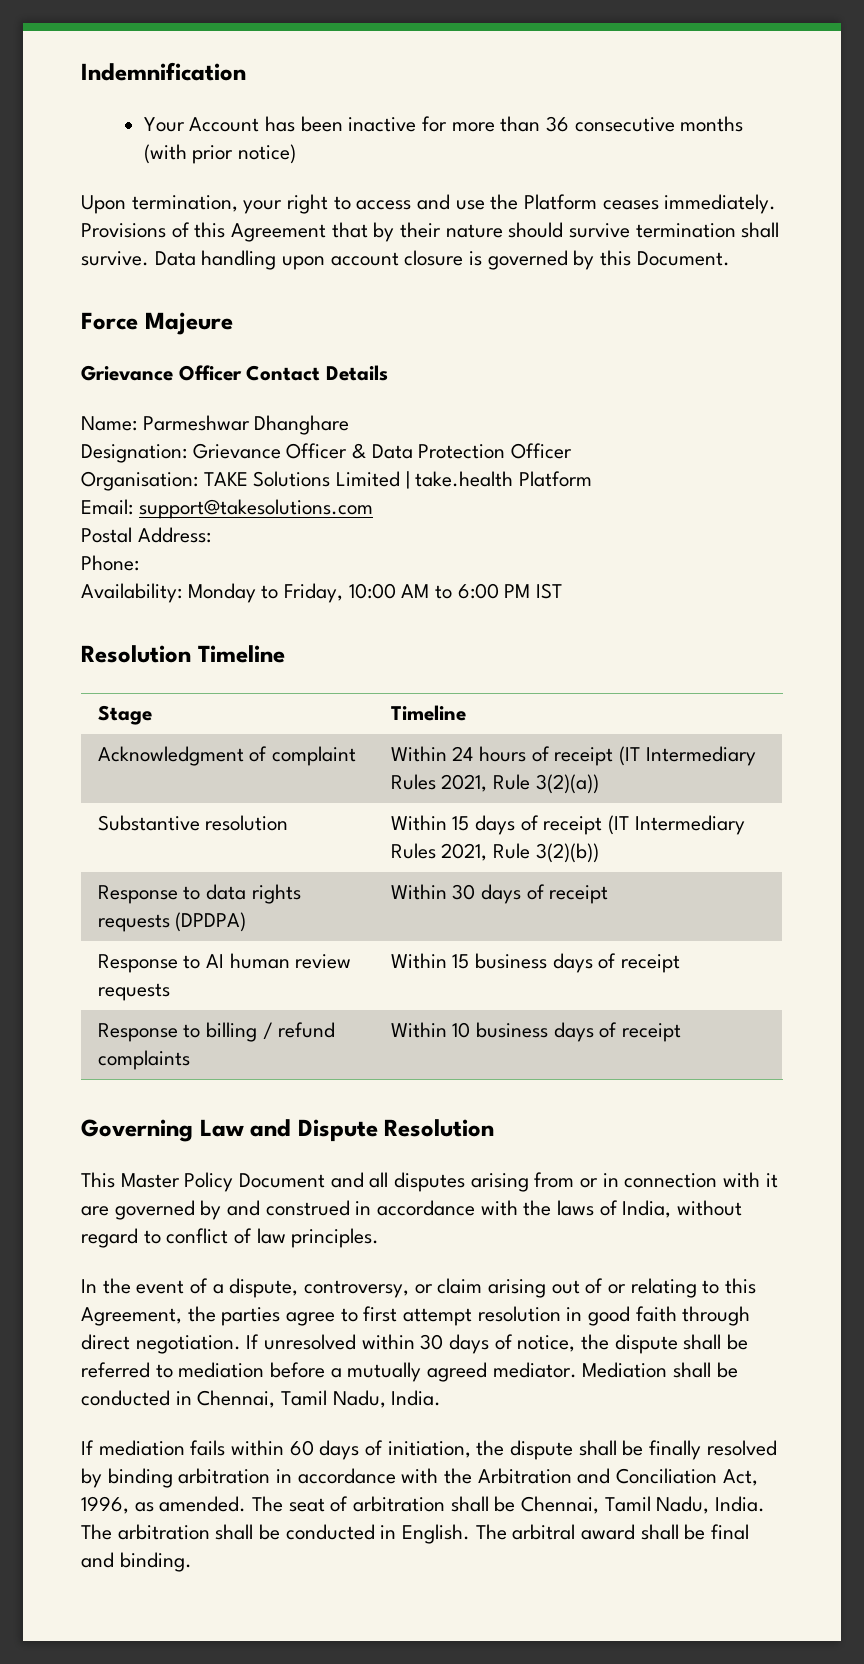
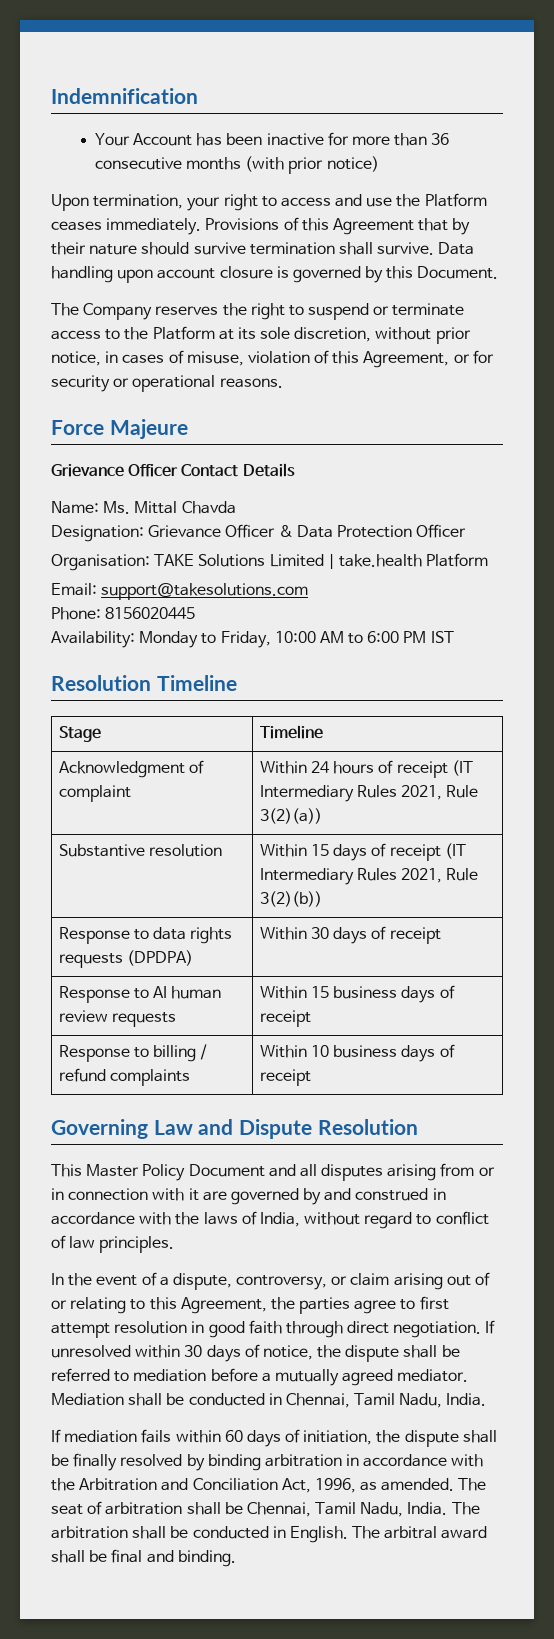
+ The Company reserves the right to suspend or terminate access to the Platform at its sole discretion, without prior notice, in cases of misuse, violation of this Agreement, or for security or operational reasons.
- Name: Parmeshwar Dhanghare
+ Name: Ms. Mittal Chavda
- Postal Address:
- Phone:
+ Phone: 8156020445

